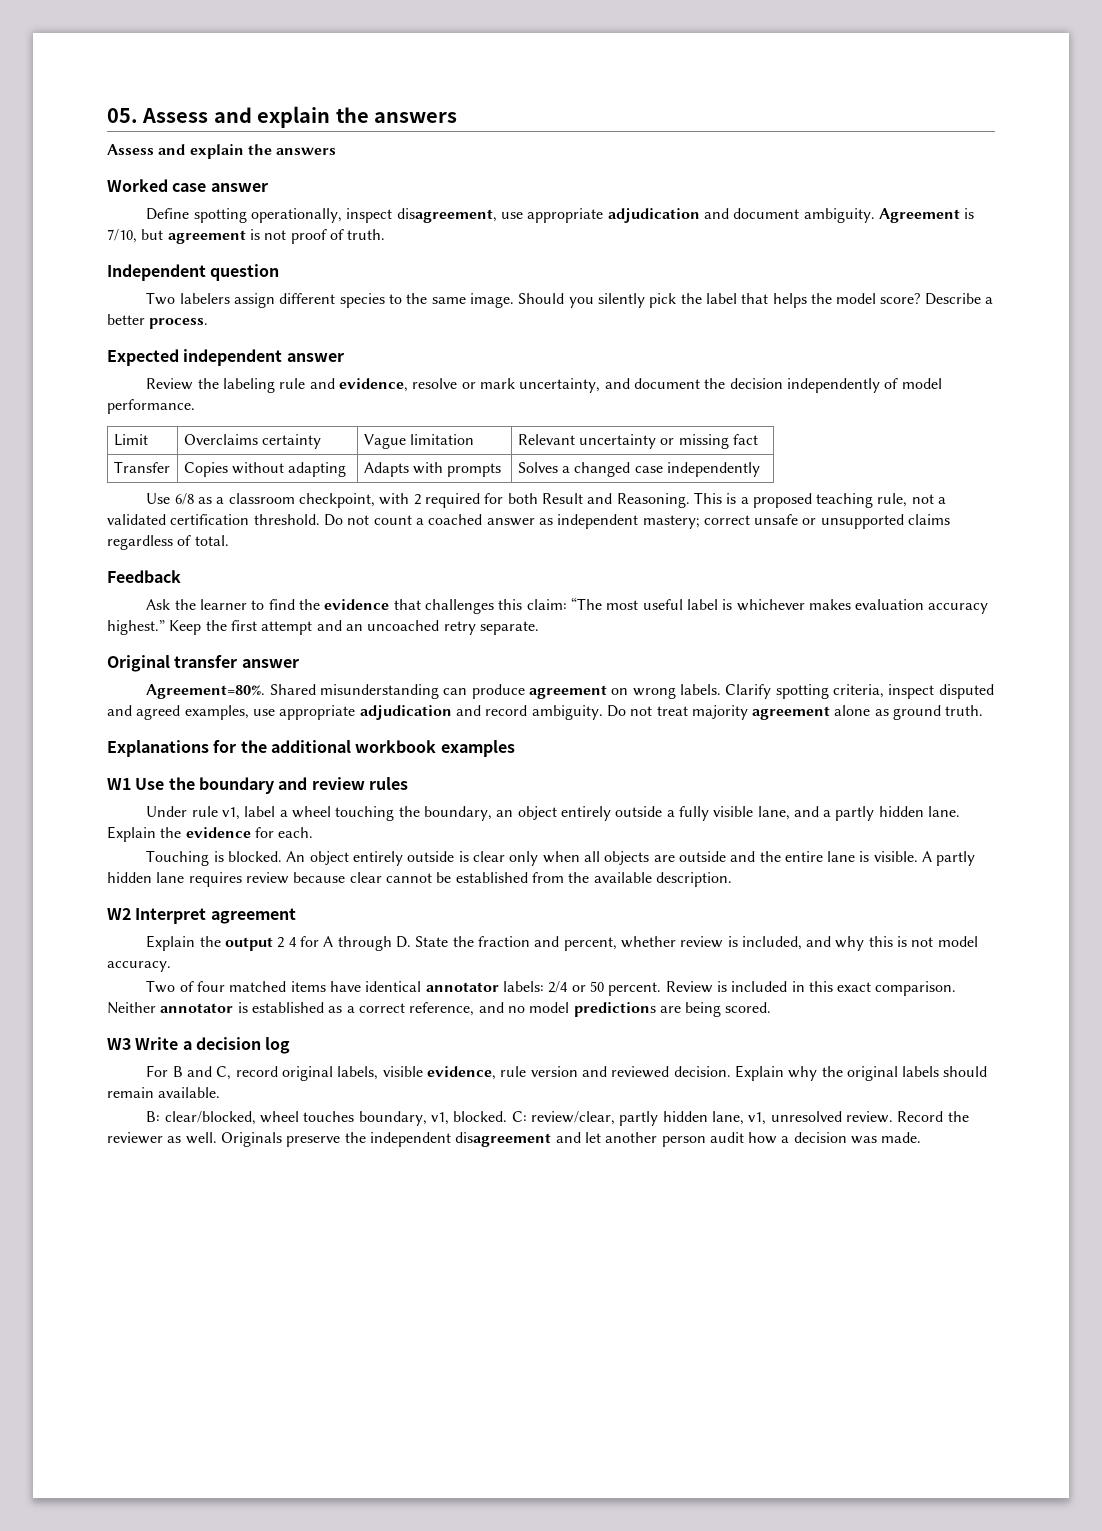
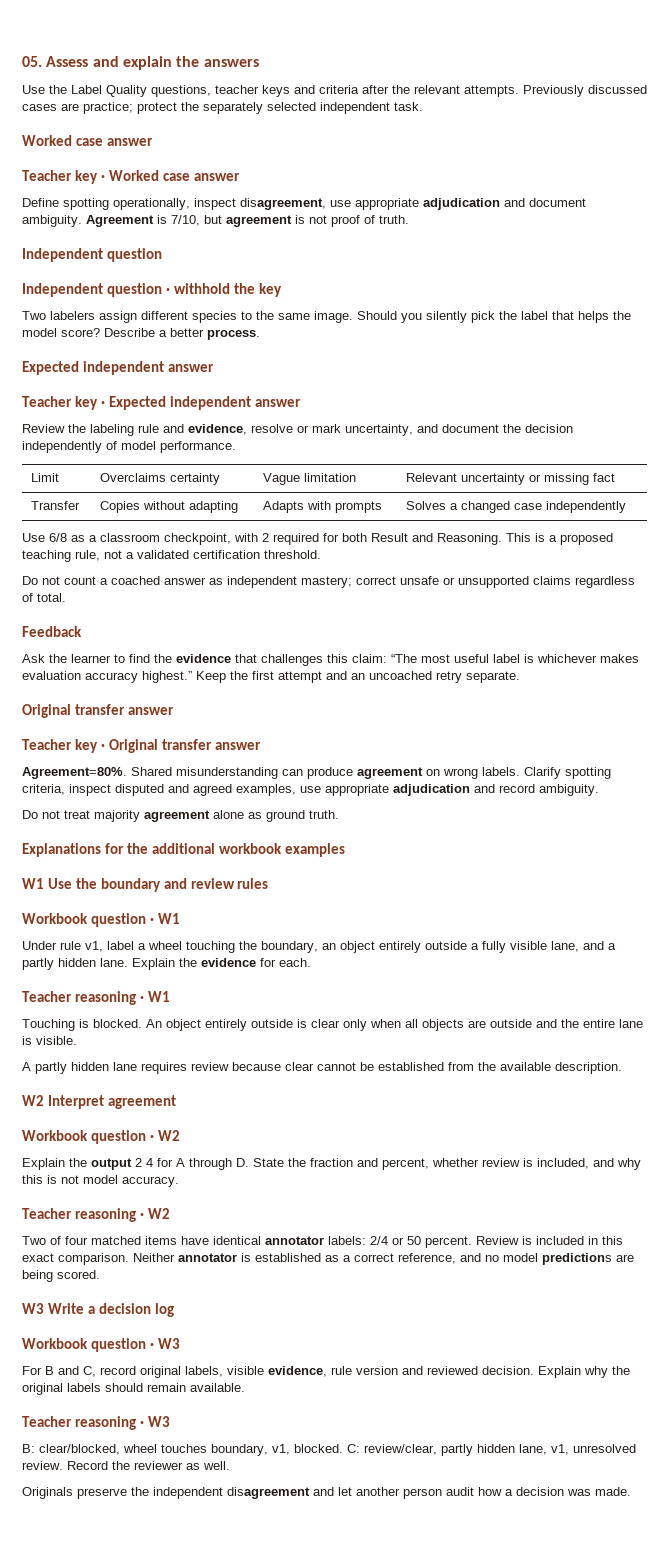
  05. Assess and explain the answers
- Assess and explain the answers
+ Use the Label Quality questions, teacher keys and criteria after the relevant attempts. Previously discussed cases are practice; protect the separately selected independent task.
  Worked case answer
+ Teacher key · Worked case answer
+ Independent question · withhold the key
+ Teacher key · Expected independent answer
- This is a proposed teaching rule, not a validated certification threshold. Do not count a coached answer as independent mastery; correct unsafe or unsupported claims regardless of total.
+ This is a proposed teaching rule, not a validated certification threshold.
+ Do not count a coached answer as independent mastery; correct unsafe or unsupported claims regardless of total.
+ Teacher key · Original transfer answer
- Clarify spotting criteria, inspect disputed and agreed examples, use appropriate adjudication and record ambiguity. Do not treat majority agreement alone as ground truth.
+ Clarify spotting criteria, inspect disputed and agreed examples, use appropriate adjudication and record ambiguity.
+ Do not treat majority agreement alone as ground truth.
+ Workbook question · W1
+ Teacher reasoning · W1
- An object entirely outside is clear only when all objects are outside and the entire lane is visible. A partly hidden lane requires review because clear cannot be established from the available description.
+ An object entirely outside is clear only when all objects are outside and the entire lane is visible.
+ A partly hidden lane requires review because clear cannot be established from the available description.
+ Workbook question · W2
+ Teacher reasoning · W2
+ Workbook question · W3
+ Teacher reasoning · W3
- Record the reviewer as well. Originals preserve the independent disagreement and let another person audit how a decision was made.
+ Record the reviewer as well.
+ Originals preserve the independent disagreement and let another person audit how a decision was made.

